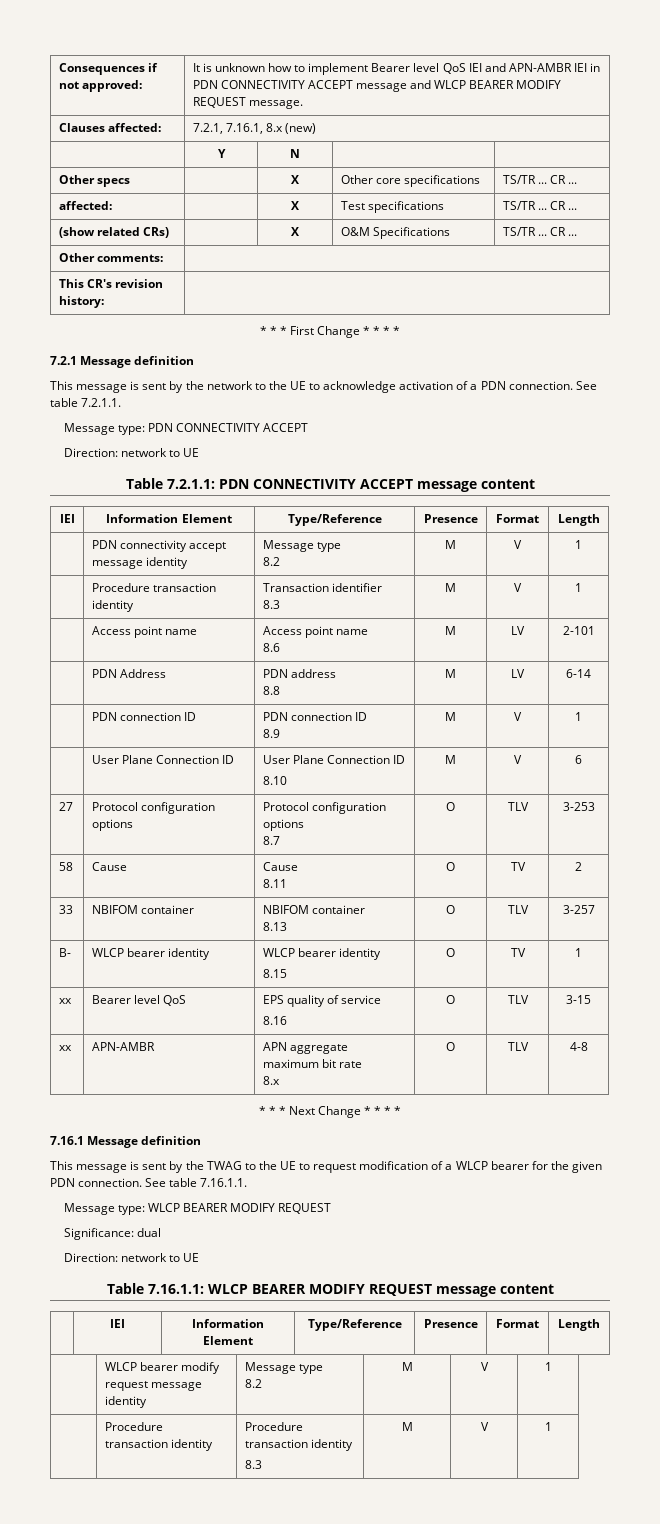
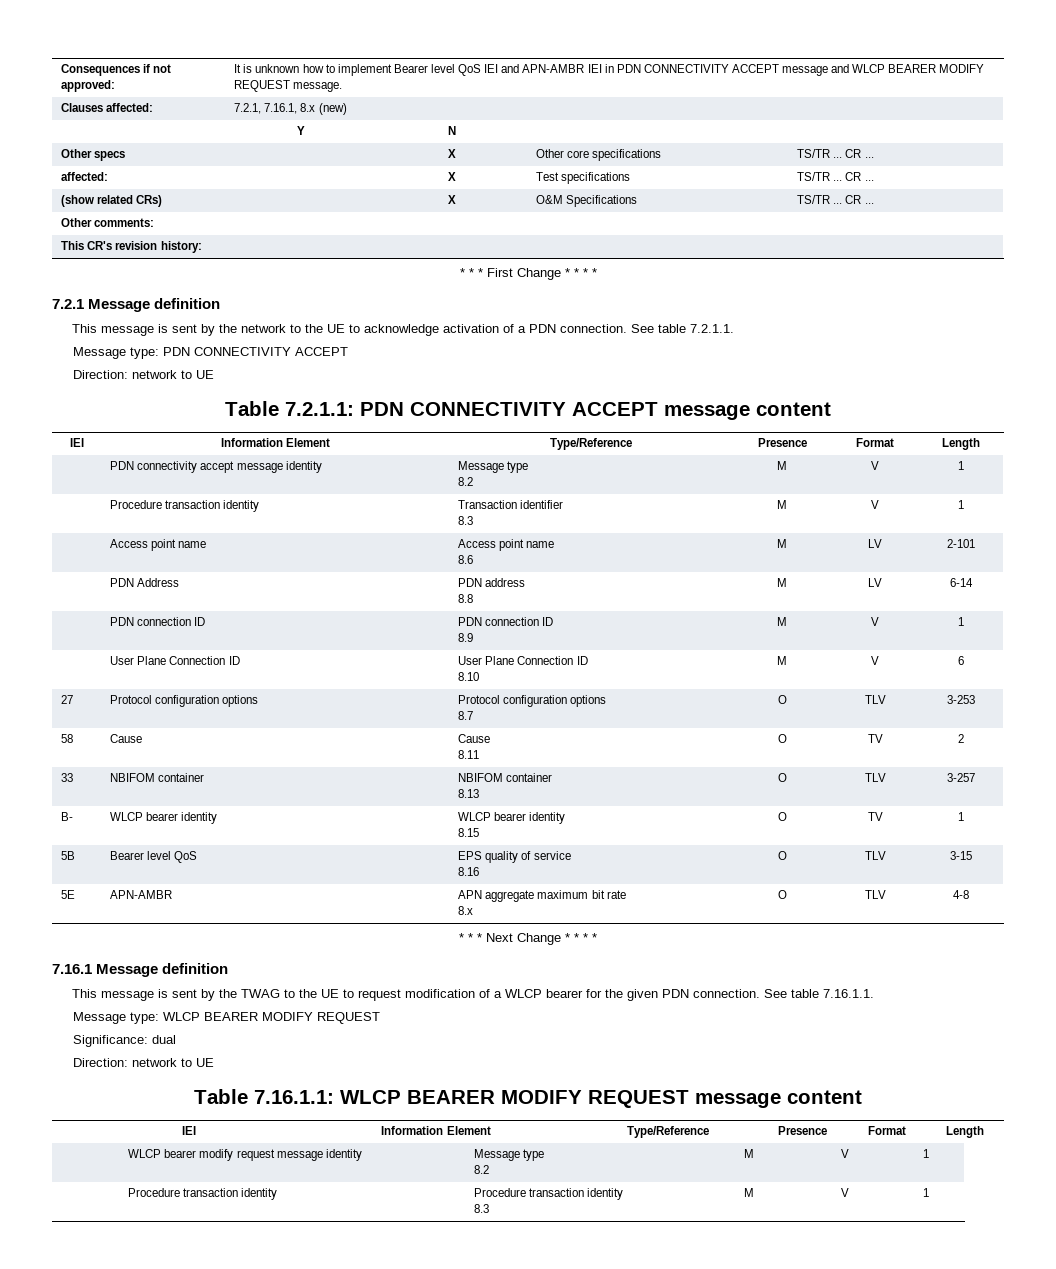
- xx | Bearer level QoS | EPS quality of service
+ 5B | Bearer level QoS | EPS quality of service
- xx | APN-AMBR | APN aggregate maximum bit rate
+ 5E | APN-AMBR | APN aggregate maximum bit rate

